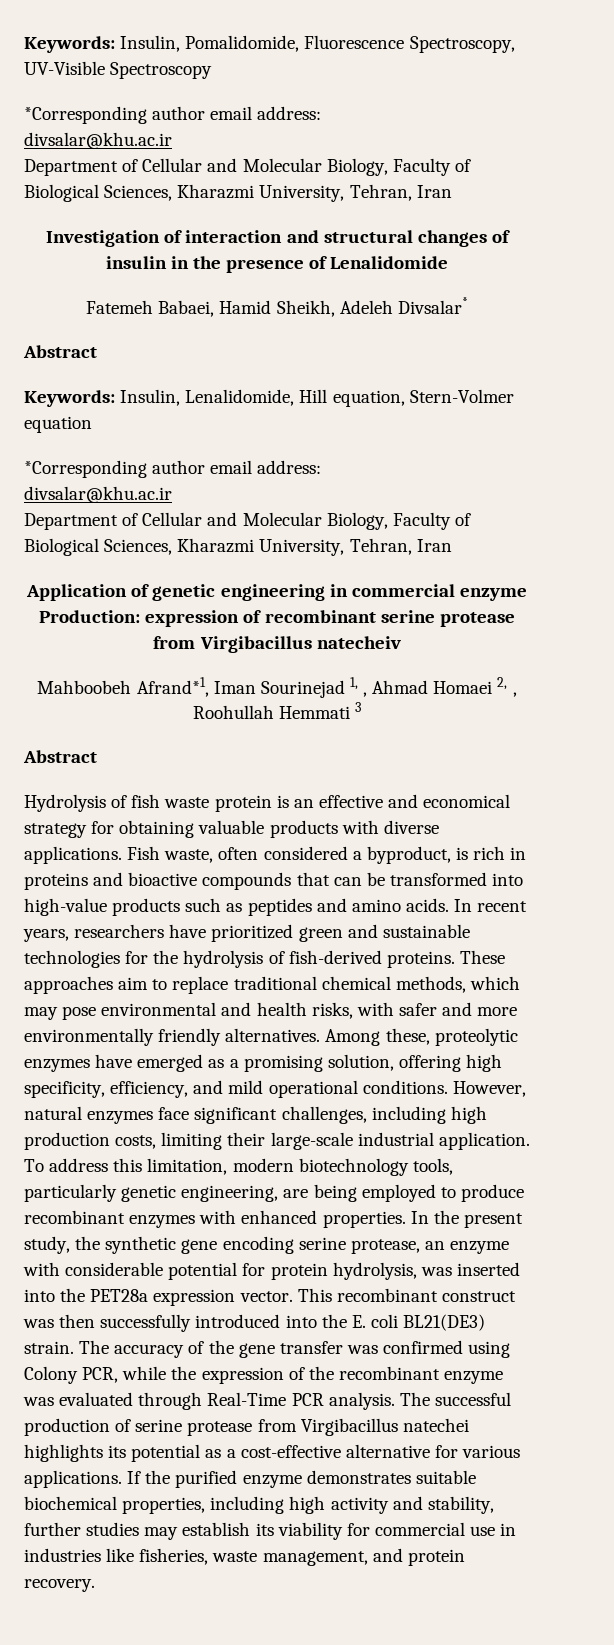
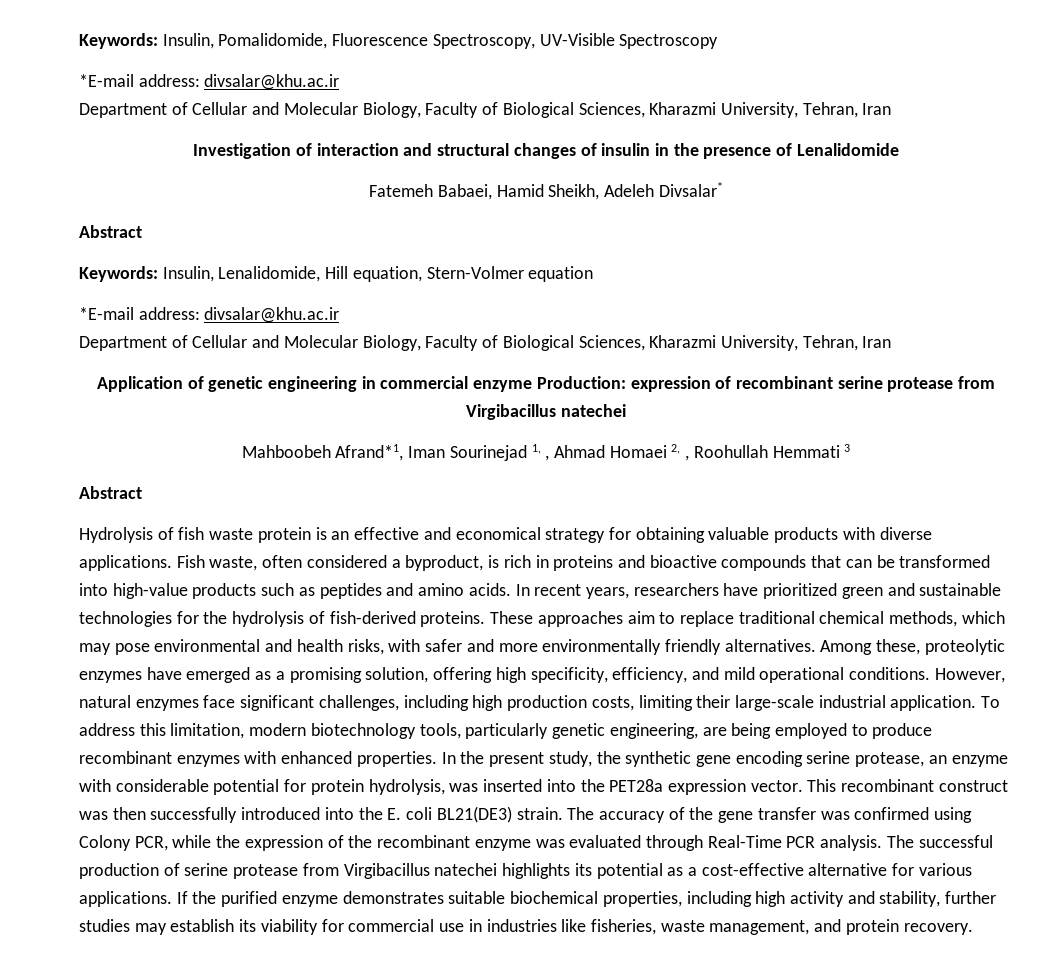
  Keywords: Insulin, Pomalidomide, Fluorescence Spectroscopy, UV-Visible Spectroscopy
- *Corresponding author email address:
- divsalar@khu.ac.ir
+ *E-mail address: divsalar@khu.ac.ir
  Keywords: Insulin, Lenalidomide, Hill equation, Stern-Volmer equation
- *Corresponding author email address:
- divsalar@khu.ac.ir
+ *E-mail address: divsalar@khu.ac.ir
- Application of genetic engineering in commercial enzyme Production: expression of recombinant serine protease from Virgibacillus natecheiv
+ Application of genetic engineering in commercial enzyme Production: expression of recombinant serine protease from Virgibacillus natechei

